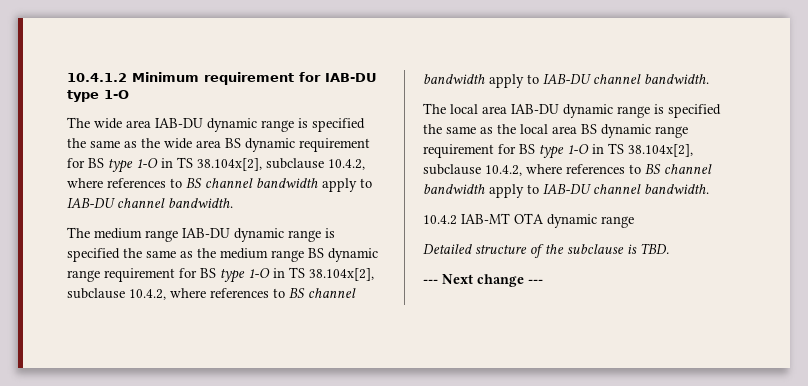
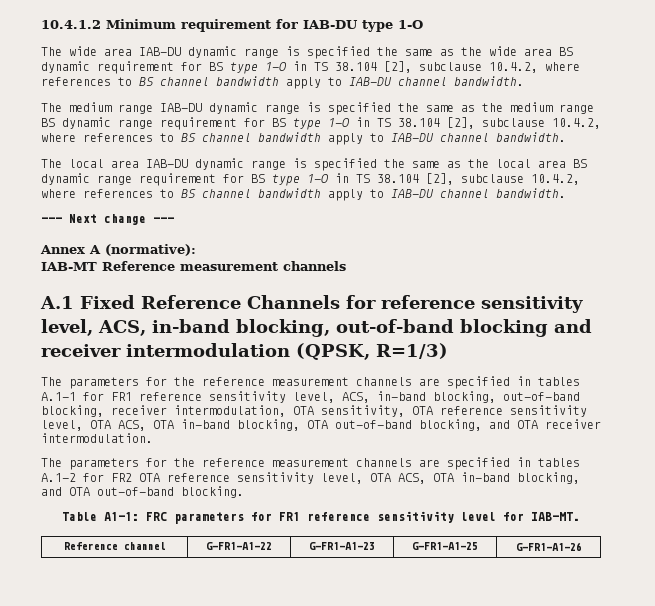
- The wide area IAB-DU dynamic range is specified the same as the wide area BS dynamic requirement for BS type 1-O in TS 38.104x[2], subclause 10.4.2, where references to BS channel bandwidth apply to IAB-DU channel bandwidth.
+ The wide area IAB-DU dynamic range is specified the same as the wide area BS dynamic requirement for BS type 1-O in TS 38.104 [2], subclause 10.4.2, where references to BS channel bandwidth apply to IAB-DU channel bandwidth.
- The medium range IAB-DU dynamic range is specified the same as the medium range BS dynamic range requirement for BS type 1-O in TS 38.104x[2], subclause 10.4.2, where references to BS channel bandwidth apply to IAB-DU channel bandwidth.
+ The medium range IAB-DU dynamic range is specified the same as the medium range BS dynamic range requirement for BS type 1-O in TS 38.104 [2], subclause 10.4.2, where references to BS channel bandwidth apply to IAB-DU channel bandwidth.
- The local area IAB-DU dynamic range is specified the same as the local area BS dynamic range requirement for BS type 1-O in TS 38.104x[2], subclause 10.4.2, where references to BS channel bandwidth apply to IAB-DU channel bandwidth.
+ The local area IAB-DU dynamic range is specified the same as the local area BS dynamic range requirement for BS type 1-O in TS 38.104 [2], subclause 10.4.2, where references to BS channel bandwidth apply to IAB-DU channel bandwidth.
- 10.4.2 IAB-MT OTA dynamic range
- Detailed structure of the subclause is TBD.
  --- Next change ---
+ Annex A (normative):
+ IAB-MT Reference measurement channels
+ A.1 Fixed Reference Channels for reference sensitivity level, ACS, in-band blocking, out-of-band blocking and receiver intermodulation (QPSK, R=1/3)
+ The parameters for the reference measurement channels are specified in tables A.1-1 for FR1 reference sensitivity level, ACS, in-band blocking, out-of-band blocking, receiver intermodulation, OTA sensitivity, OTA reference sensitivity level, OTA ACS, OTA in-band blocking, OTA out-of-band blocking, and OTA receiver intermodulation.
+ The parameters for the reference measurement channels are specified in tables A.1-2 for FR2 OTA reference sensitivity level, OTA ACS, OTA in-band blocking, and OTA out-of-band blocking.
+ Table A1-1: FRC parameters for FR1 reference sensitivity level for IAB-MT.
+ Reference channel | G-FR1-A1-22 | G-FR1-A1-23 | G-FR1-A1-25 | G-FR1-A1-26

